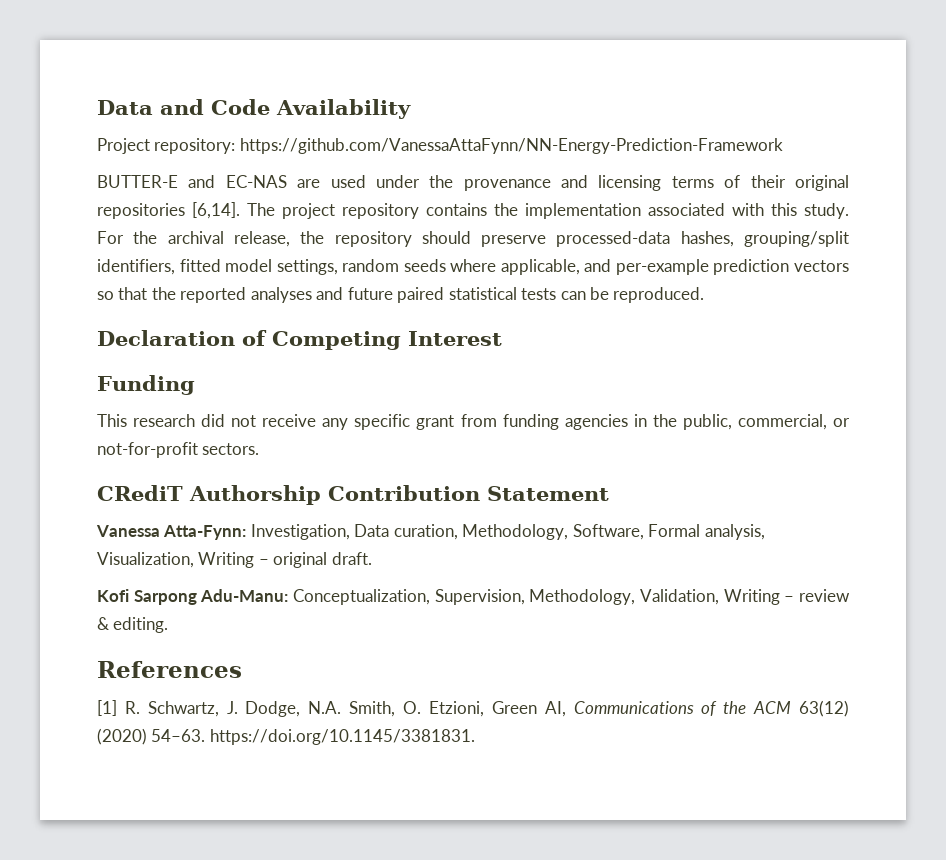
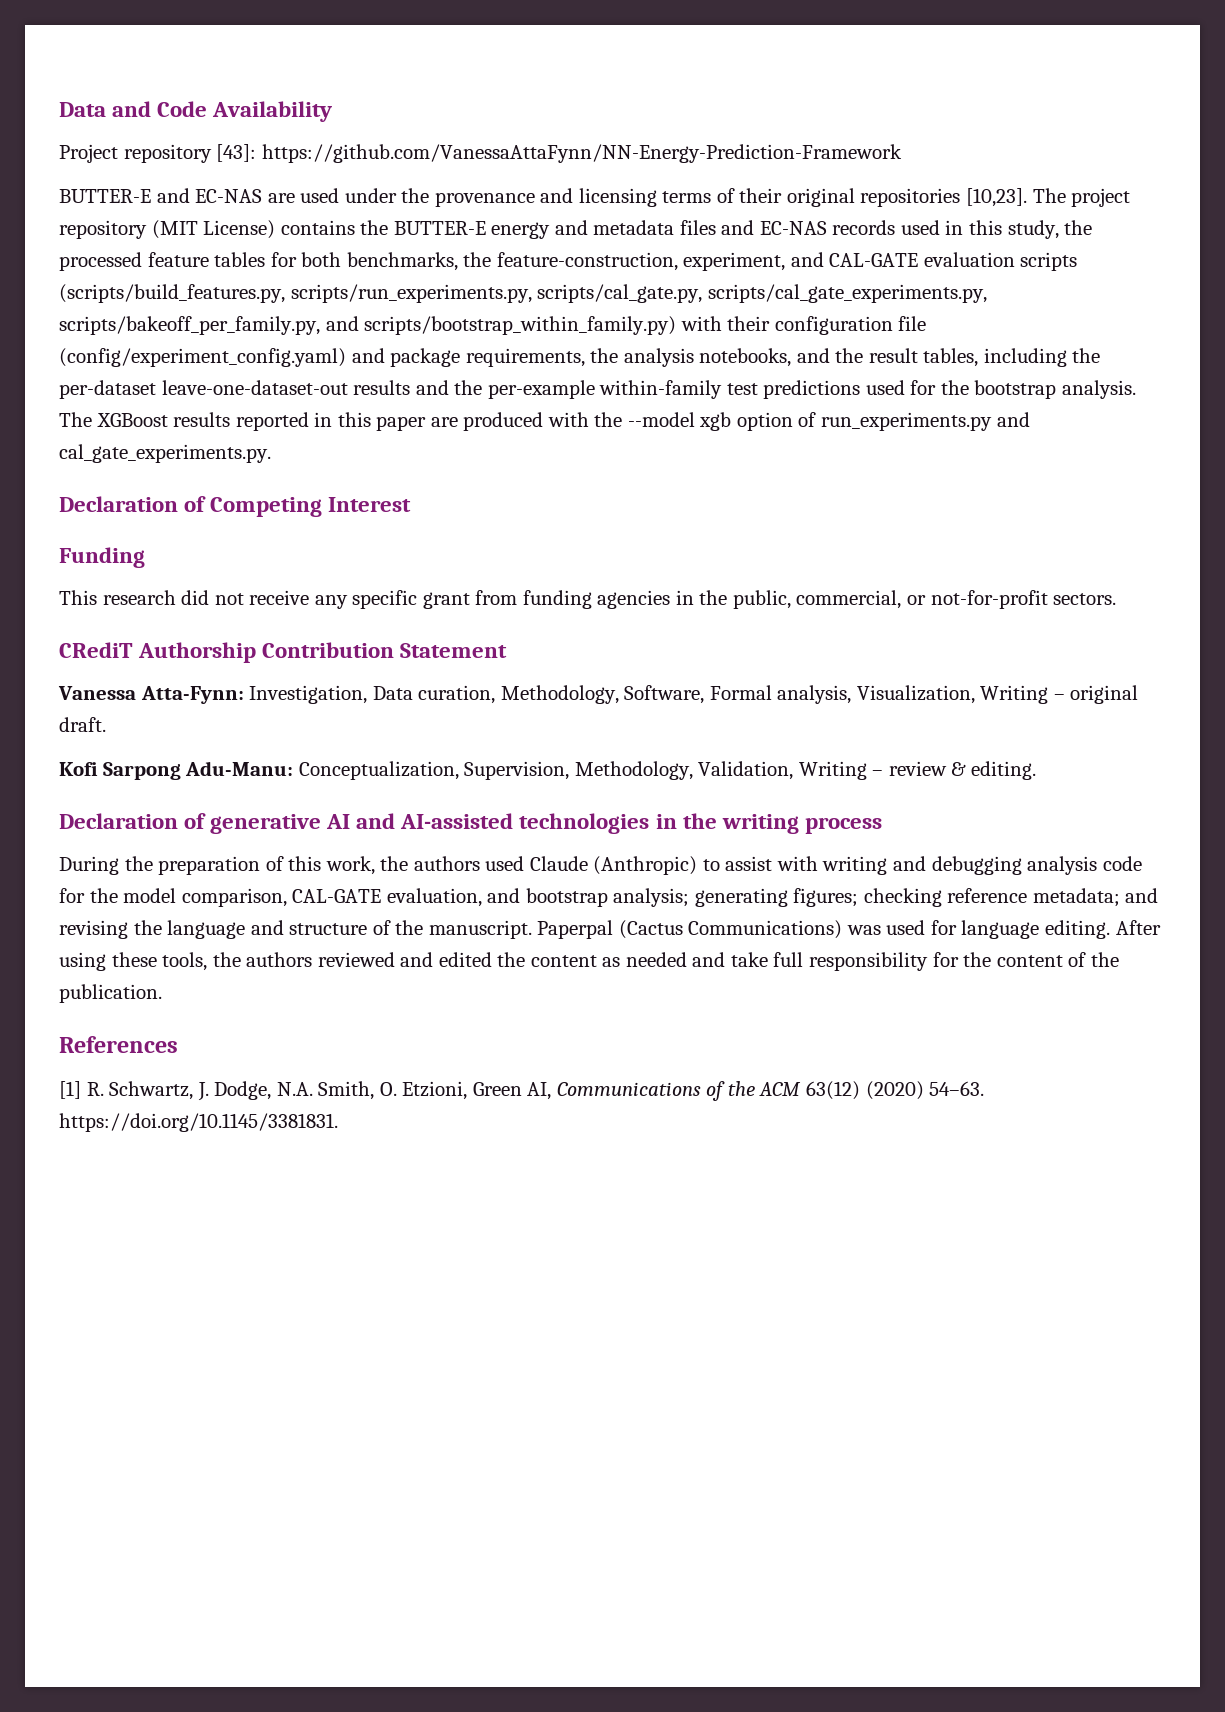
- Project repository: https://github.com/VanessaAttaFynn/NN-Energy-Prediction-Framework
+ Project repository [43]: https://github.com/VanessaAttaFynn/NN-Energy-Prediction-Framework
- BUTTER-E and EC-NAS are used under the provenance and licensing terms of their original repositories [6,14].
+ BUTTER-E and EC-NAS are used under the provenance and licensing terms of their original repositories [10,23].
- The project repository contains the implementation associated with this study. For the archival release, the repository should preserve processed-data hashes, grouping/split identifiers, fitted model settings, random seeds where applicable, and per-example prediction vectors so that the reported analyses and future paired statistical tests can be reproduced.
+ The project repository (MIT License) contains the BUTTER-E energy and metadata files and EC-NAS records used in this study, the processed feature tables for both benchmarks, the feature-construction, experiment, and CAL-GATE evaluation scripts (scripts/build_features.py, scripts/run_experiments.py, scripts/cal_gate.py, scripts/cal_gate_experiments.py, scripts/bakeoff_per_family.py, and scripts/bootstrap_within_family.py) with their configuration file (config/experiment_config.yaml) and package requirements, the analysis notebooks, and the result tables, including the per-dataset leave-one-dataset-out results and the per-example within-family test predictions used for the bootstrap analysis. The XGBoost results reported in this paper are produced with the --model xgb option of run_experiments.py and cal_gate_experiments.py.
+ Declaration of generative AI and AI-assisted technologies in the writing process
+ During the preparation of this work, the authors used Claude (Anthropic) to assist with writing and debugging analysis code for the model comparison, CAL-GATE evaluation, and bootstrap analysis; generating figures; checking reference metadata; and revising the language and structure of the manuscript. Paperpal (Cactus Communications) was used for language editing. After using these tools, the authors reviewed and edited the content as needed and take full responsibility for the content of the publication.

